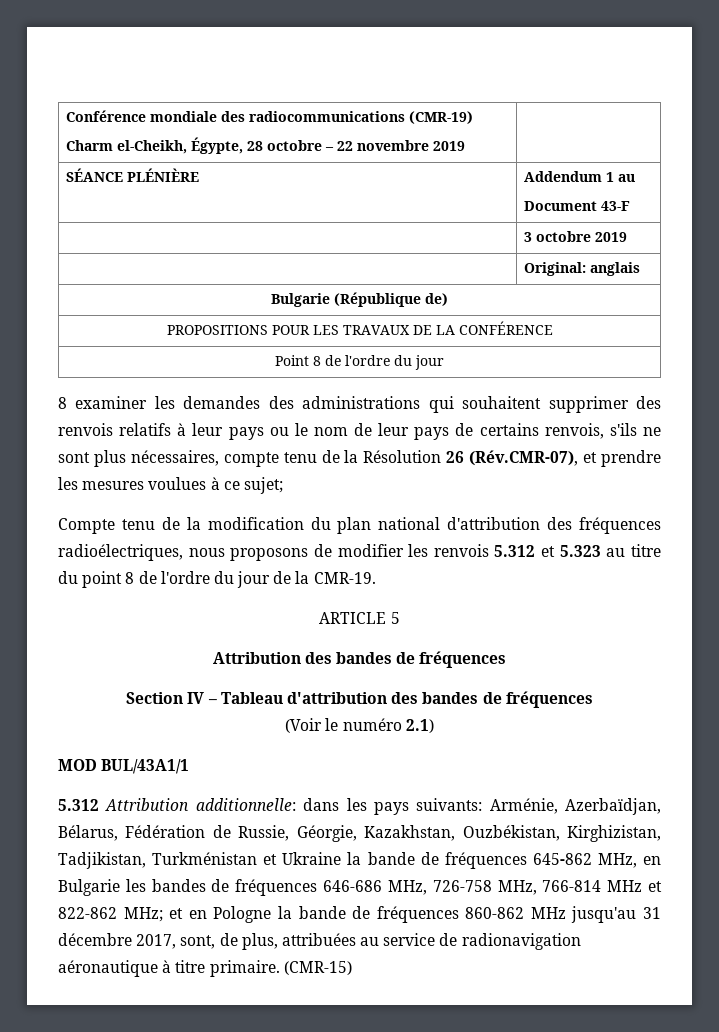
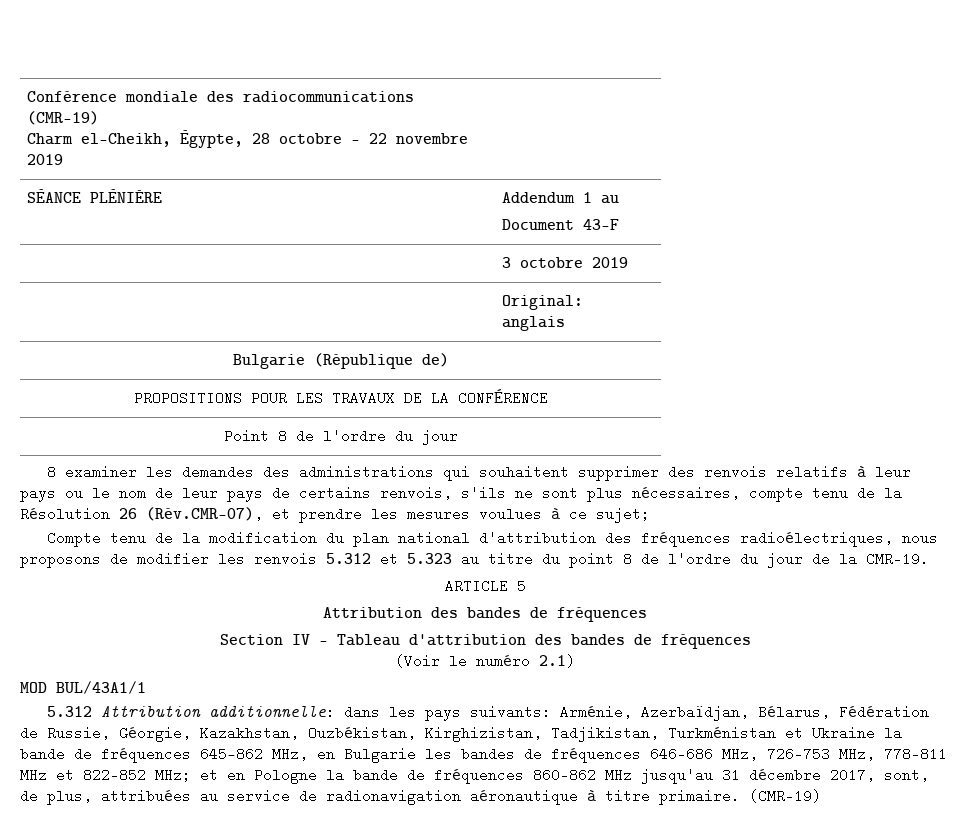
- Arménie, Azerbaïdjan, Bélarus, Fédération de Russie, Géorgie, Kazakhstan, Ouzbékistan, Kirghizistan, Tadjikistan, Turkménistan et Ukraine la bande de fréquences 645-862 MHz, en Bulgarie les bandes de fréquences 646-686 MHz, 726-758 MHz, 766-814 MHz et 822-862 MHz;
+ Arménie, Azerbaïdjan, Bélarus, Fédération de Russie, Géorgie, Kazakhstan, Ouzbékistan, Kirghizistan, Tadjikistan, Turkménistan et Ukraine la bande de fréquences 645-862 MHz, en Bulgarie les bandes de fréquences 646-686 MHz, 726-753 MHz, 778-811 MHz et 822-852 MHz;
- et en Pologne la bande de fréquences 860-862 MHz jusqu'au 31 décembre 2017, sont, de plus, attribuées au service de radionavigation aéronautique à titre primaire. (CMR-15)
+ et en Pologne la bande de fréquences 860-862 MHz jusqu'au 31 décembre 2017, sont, de plus, attribuées au service de radionavigation aéronautique à titre primaire. (CMR-19)

